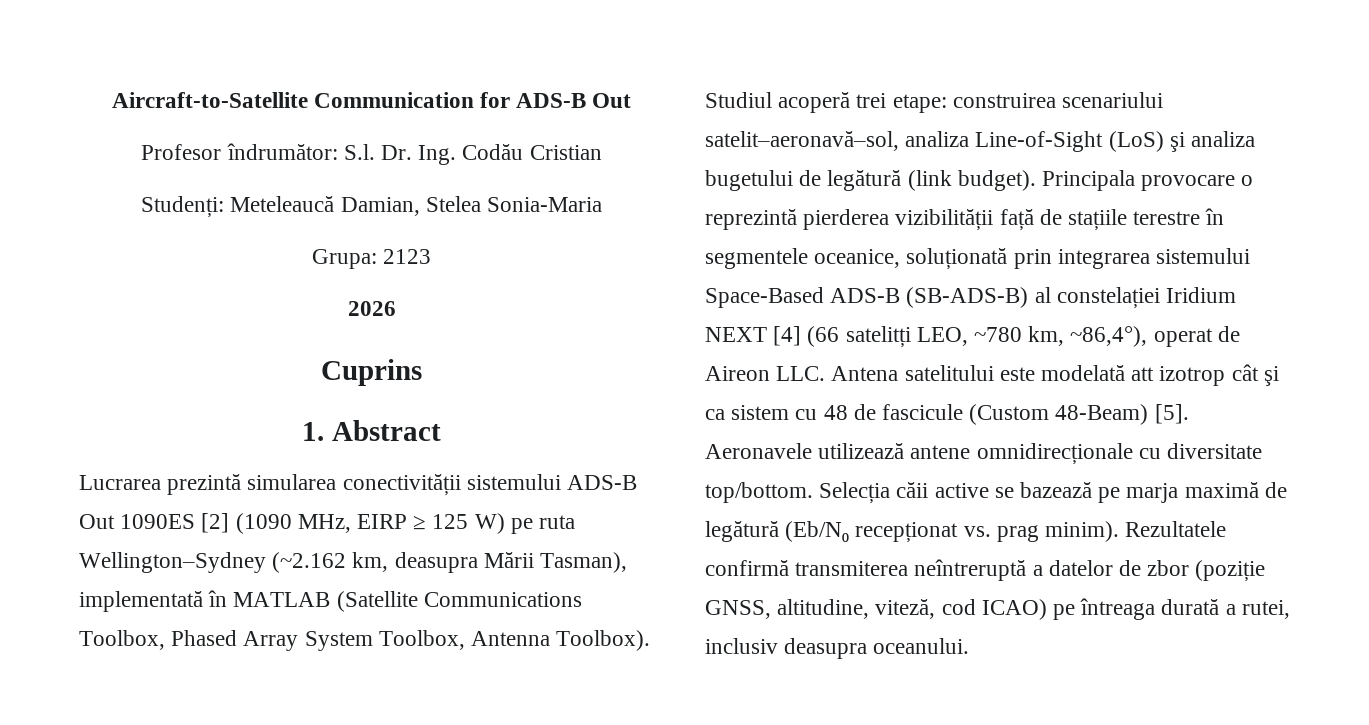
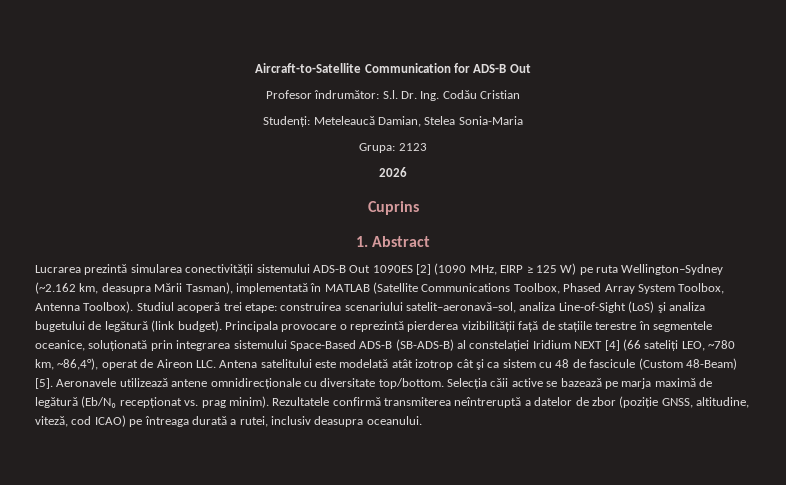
- Principala provocare o reprezintă pierderea vizibilității față de stațiile terestre în segmentele oceanice, soluționată prin integrarea sistemului Space-Based ADS-B (SB-ADS-B) al constelației Iridium NEXT [4] (66 satelitți LEO, ~780 km, ~86,4°), operat de Aireon LLC. Antena satelitului este modelată att izotrop cât şi ca sistem cu 48 de fascicule (Custom 48-Beam) [5].
+ Principala provocare o reprezintă pierderea vizibilității față de stațiile terestre în segmentele oceanice, soluționată prin integrarea sistemului Space-Based ADS-B (SB-ADS-B) al constelației Iridium NEXT [4] (66 sateliți LEO, ~780 km, ~86,4°), operat de Aireon LLC. Antena satelitului este modelată atât izotrop cât şi ca sistem cu 48 de fascicule (Custom 48-Beam) [5].

